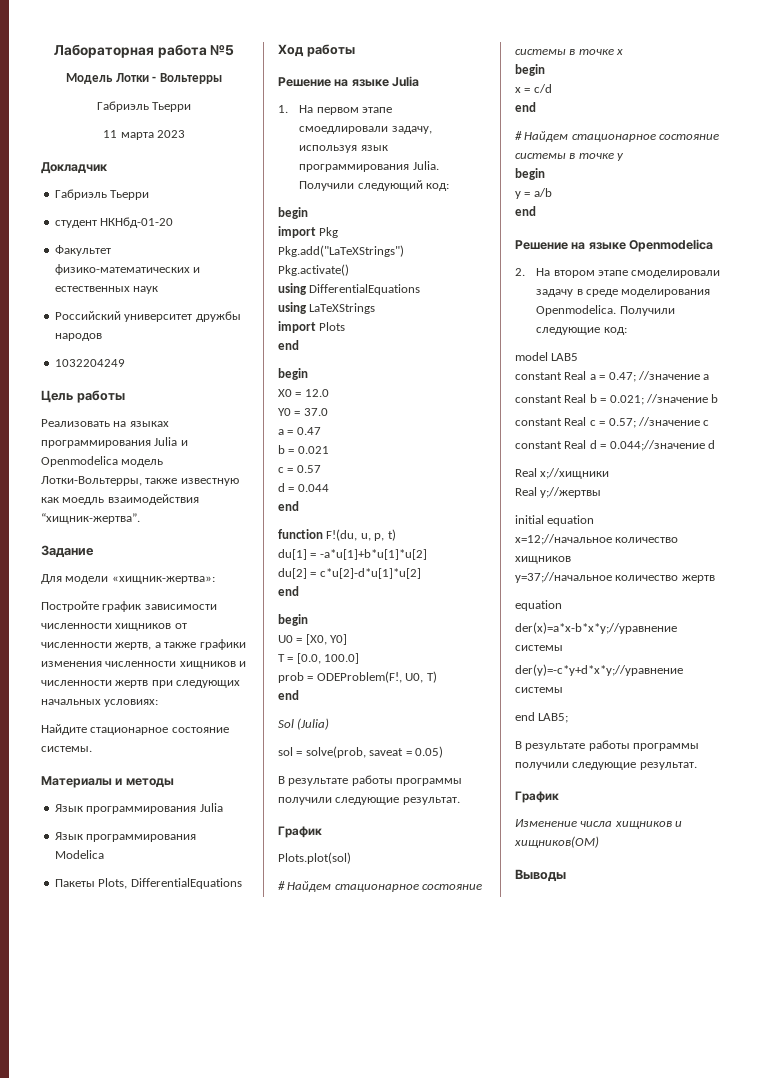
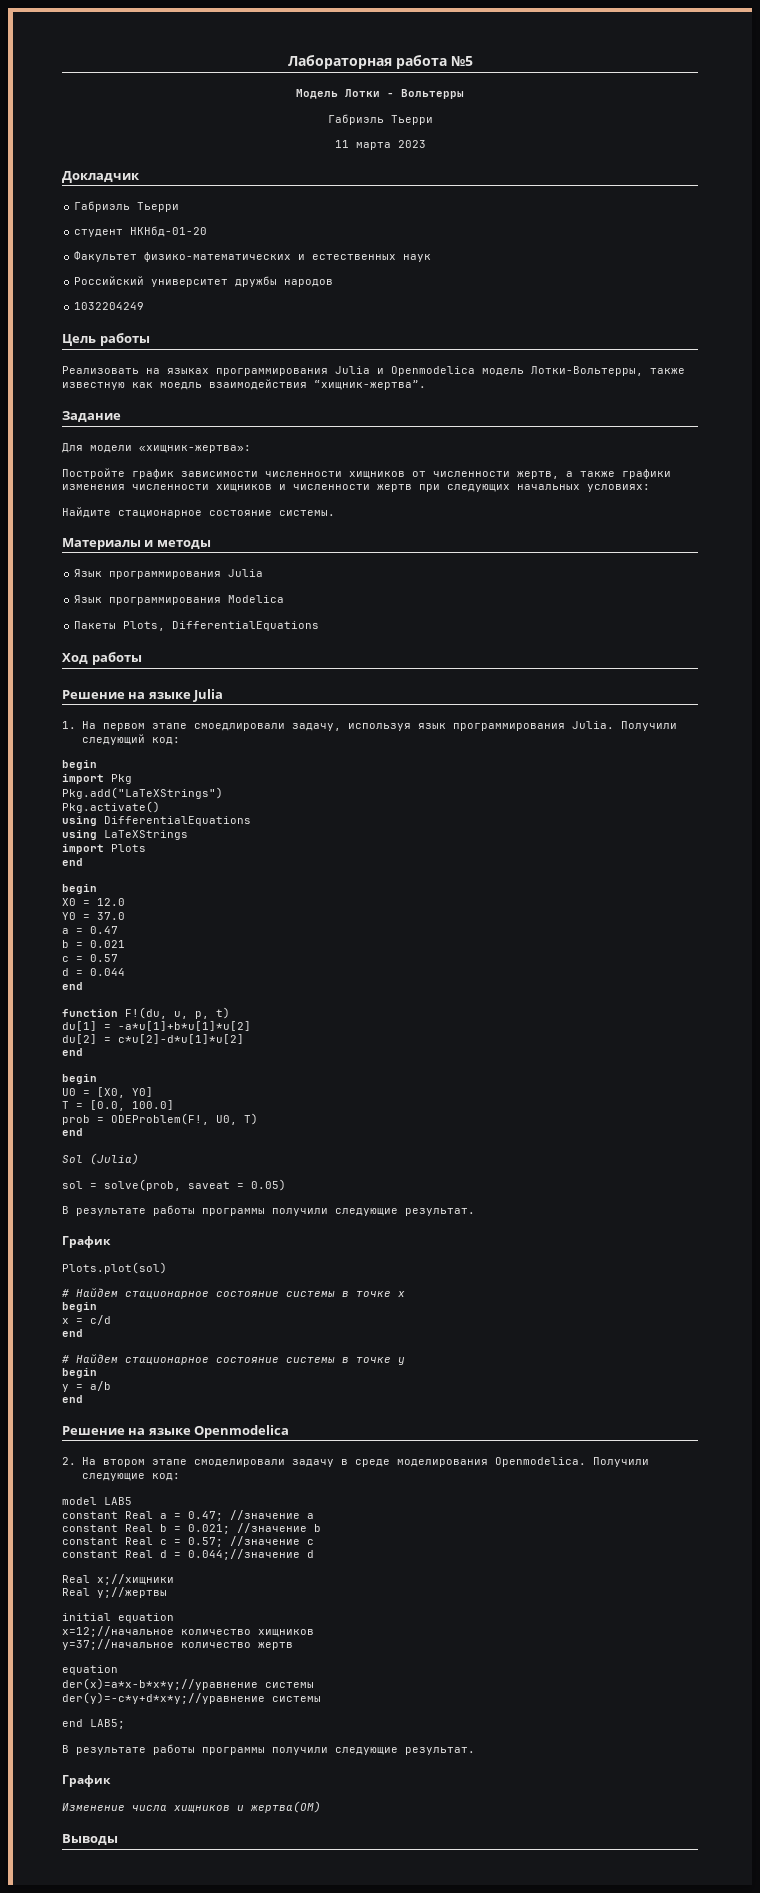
- Изменение числа хищников и хищников(OM)
+ Изменение числа хищников и жертва(OM)

